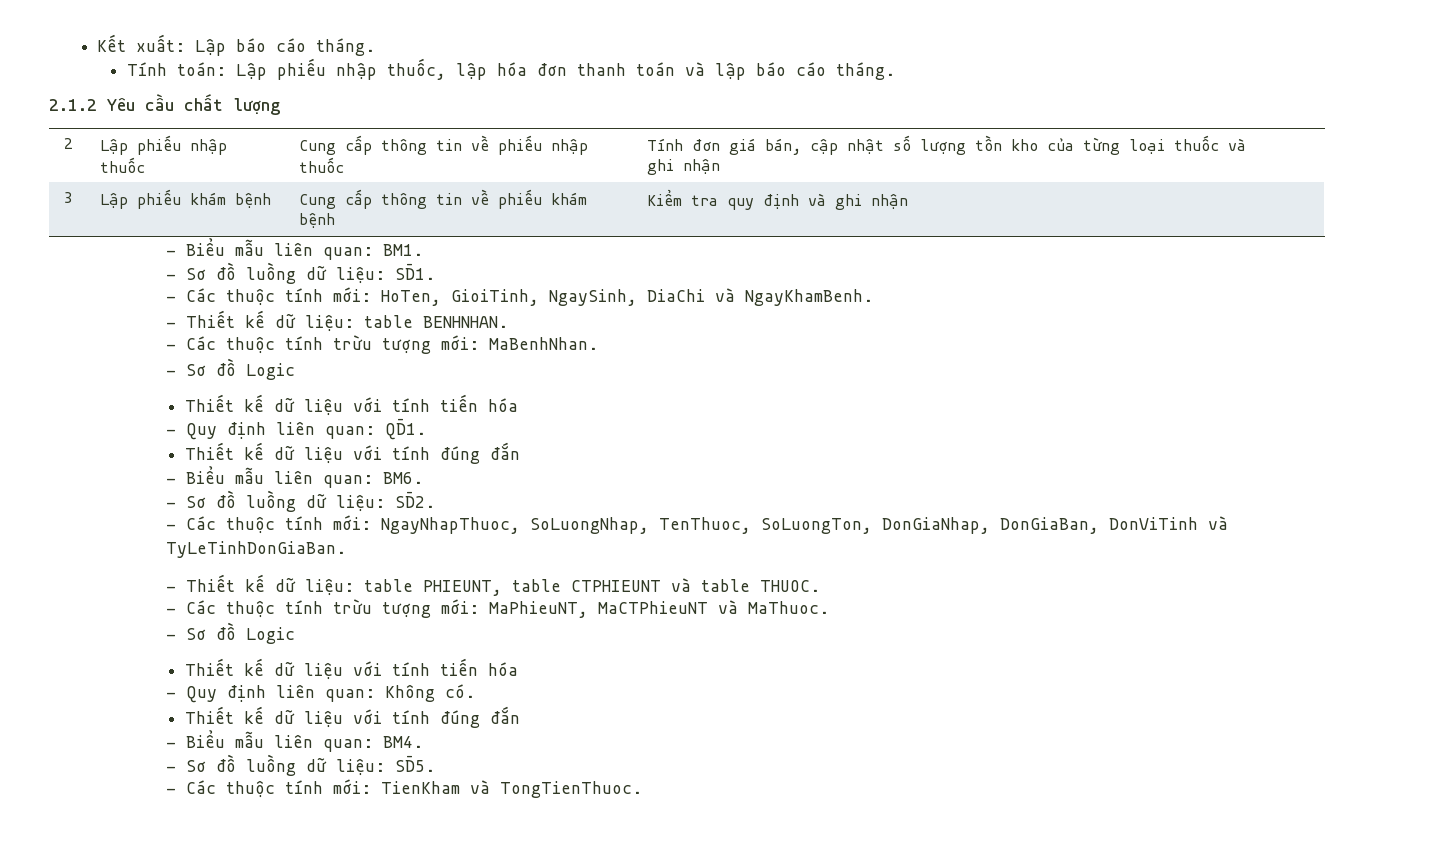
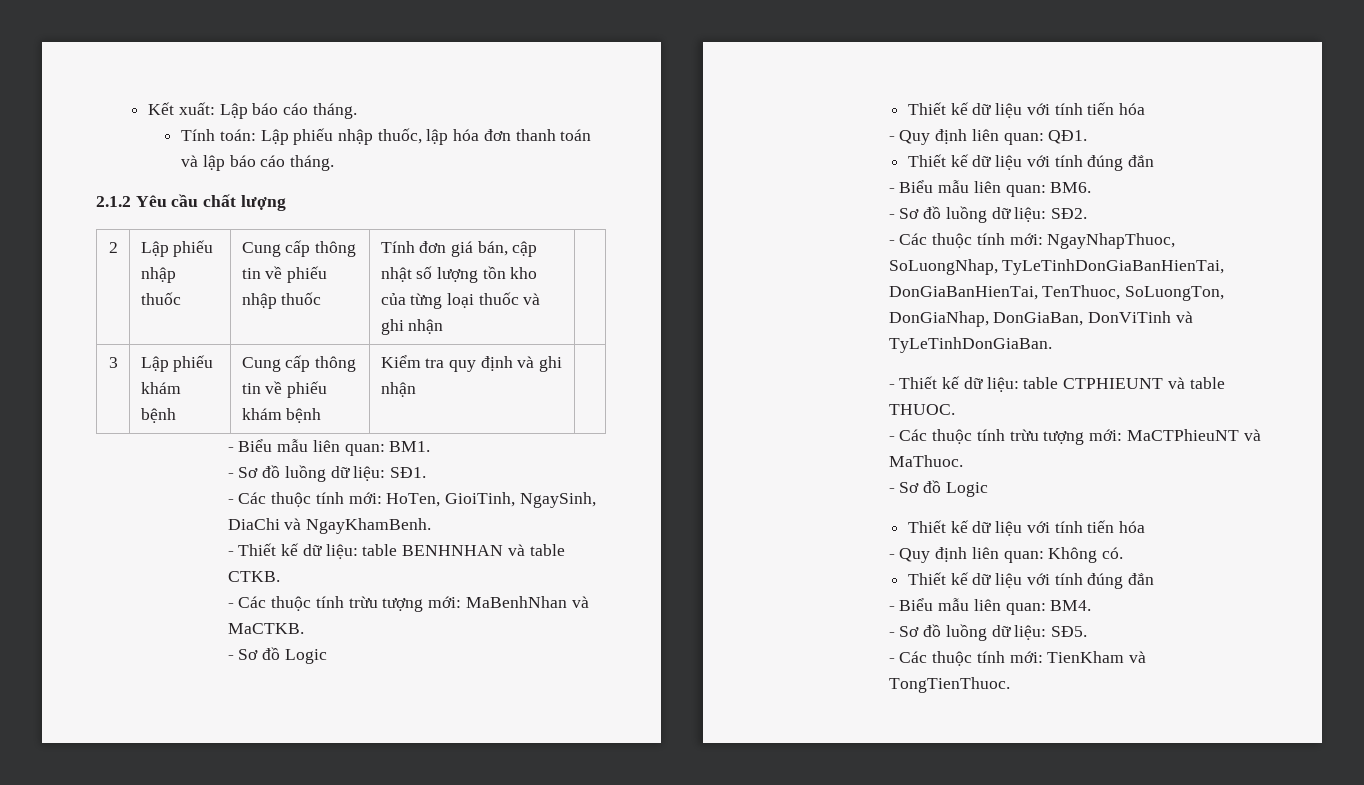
- - Thiết kế dữ liệu: table BENHNHAN.
- - Các thuộc tính trừu tượng mới: MaBenhNhan.
+ - Thiết kế dữ liệu: table BENHNHAN và table CTKB.
+ - Các thuộc tính trừu tượng mới: MaBenhNhan và MaCTKB.
- - Các thuộc tính mới: NgayNhapThuoc, SoLuongNhap, TenThuoc, SoLuongTon, DonGiaNhap, DonGiaBan, DonViTinh và TyLeTinhDonGiaBan.
+ - Các thuộc tính mới: NgayNhapThuoc, SoLuongNhap, TyLeTinhDonGiaBanHienTai, DonGiaBanHienTai, TenThuoc, SoLuongTon, DonGiaNhap, DonGiaBan, DonViTinh và TyLeTinhDonGiaBan.
- - Thiết kế dữ liệu: table PHIEUNT, table CTPHIEUNT và table THUOC.
+ - Thiết kế dữ liệu: table CTPHIEUNT và table THUOC.
- - Các thuộc tính trừu tượng mới: MaPhieuNT, MaCTPhieuNT và MaThuoc.
+ - Các thuộc tính trừu tượng mới: MaCTPhieuNT và MaThuoc.

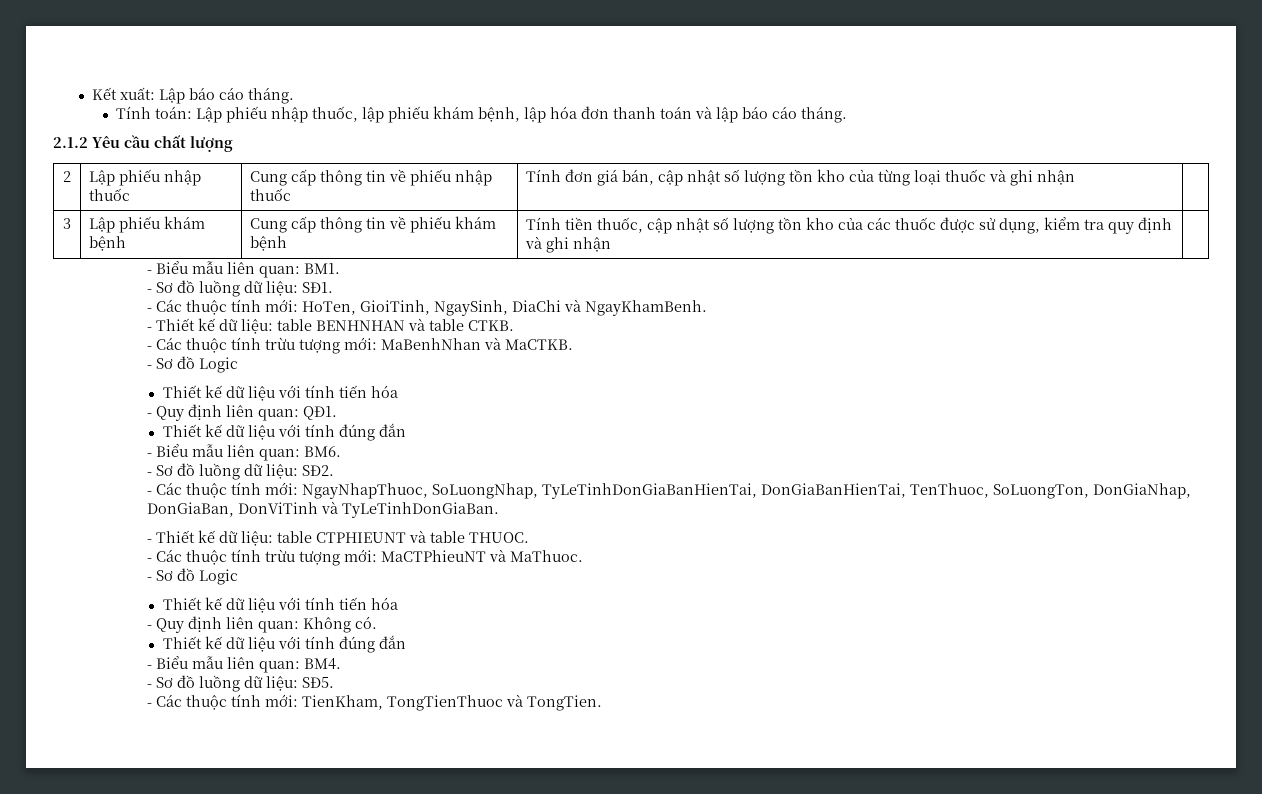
- Tính toán: Lập phiếu nhập thuốc, lập hóa đơn thanh toán và lập báo cáo tháng.
+ Tính toán: Lập phiếu nhập thuốc, lập phiếu khám bệnh, lập hóa đơn thanh toán và lập báo cáo tháng.
- 3 | Lập phiếu khám bệnh | Cung cấp thông tin về phiếu khám bệnh | Kiểm tra quy định và ghi nhận |
+ 3 | Lập phiếu khám bệnh | Cung cấp thông tin về phiếu khám bệnh | Tính tiền thuốc, cập nhật số lượng tồn kho của các thuốc được sử dụng, kiểm tra quy định và ghi nhận |
- - Các thuộc tính mới: TienKham và TongTienThuoc.
+ - Các thuộc tính mới: TienKham, TongTienThuoc và TongTien.

